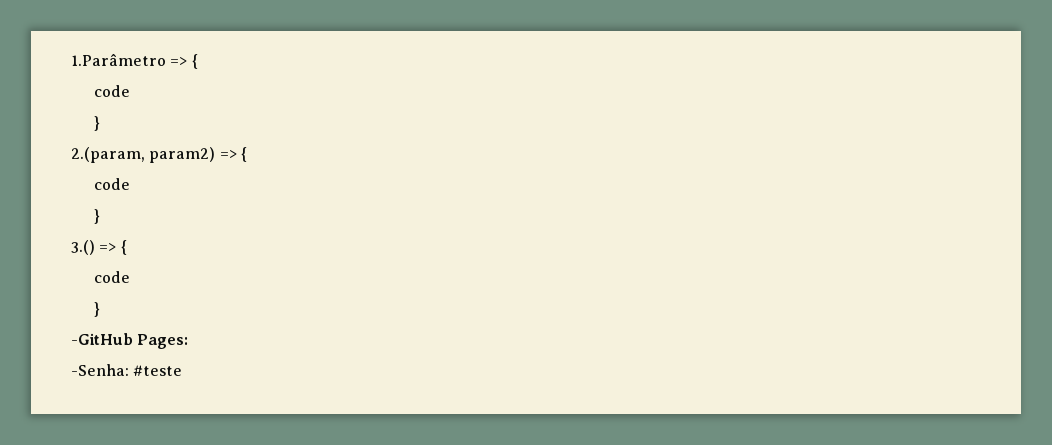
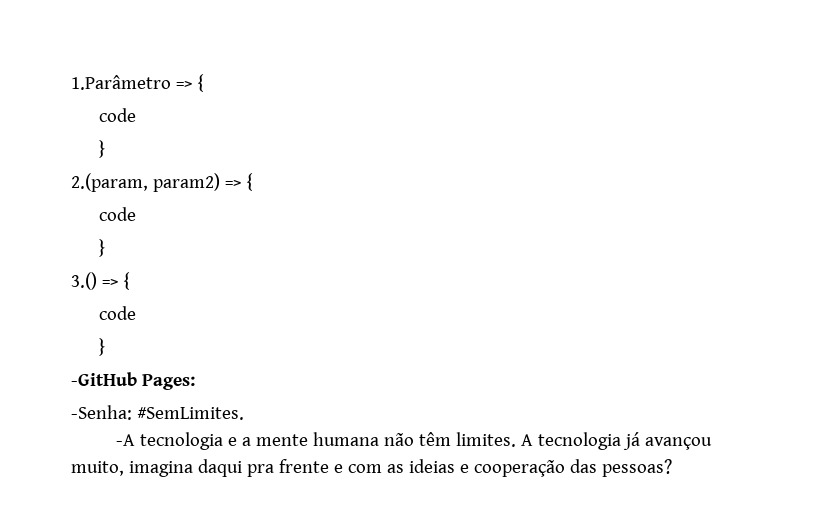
- -Senha: #teste
+ -Senha: #SemLimites.
+ -A tecnologia e a mente humana não têm limites. A tecnologia já avançou muito, imagina daqui pra frente e com as ideias e cooperação das pessoas?

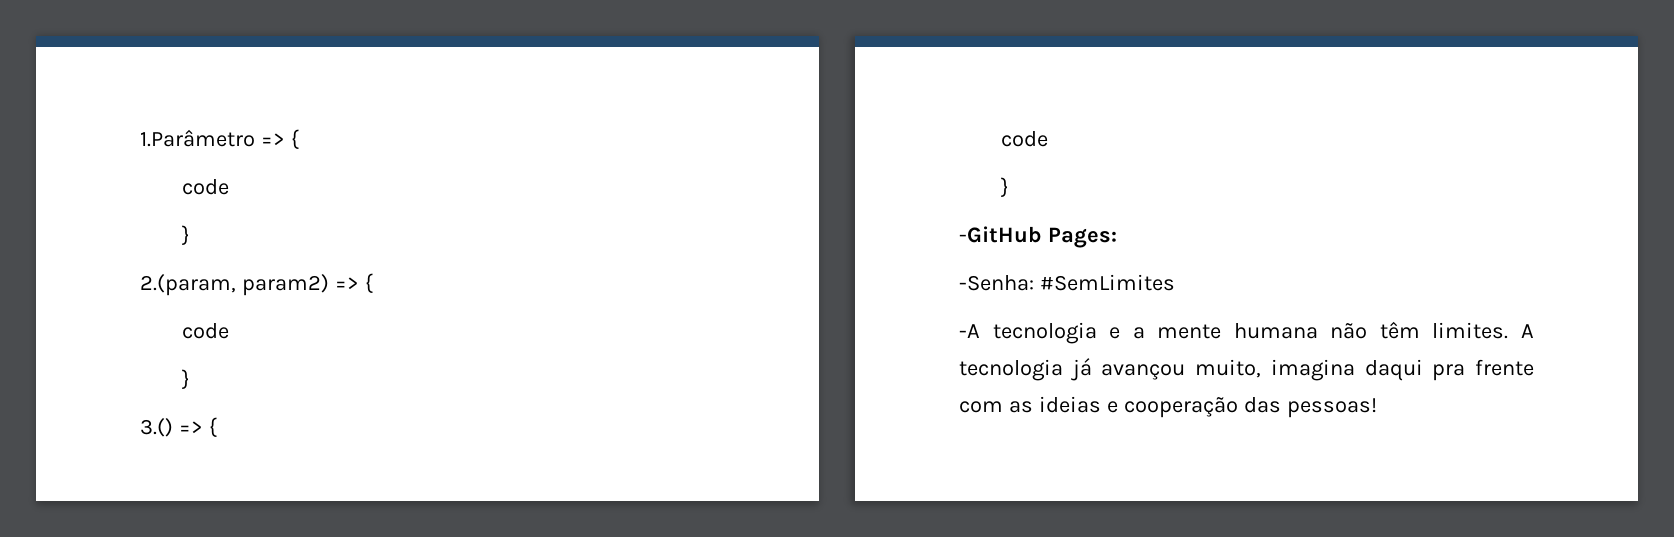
- -Senha: #SemLimites.
+ -Senha: #SemLimites
- A tecnologia já avançou muito, imagina daqui pra frente e com as ideias e cooperação das pessoas?
+ A tecnologia já avançou muito, imagina daqui pra frente com as ideias e cooperação das pessoas!

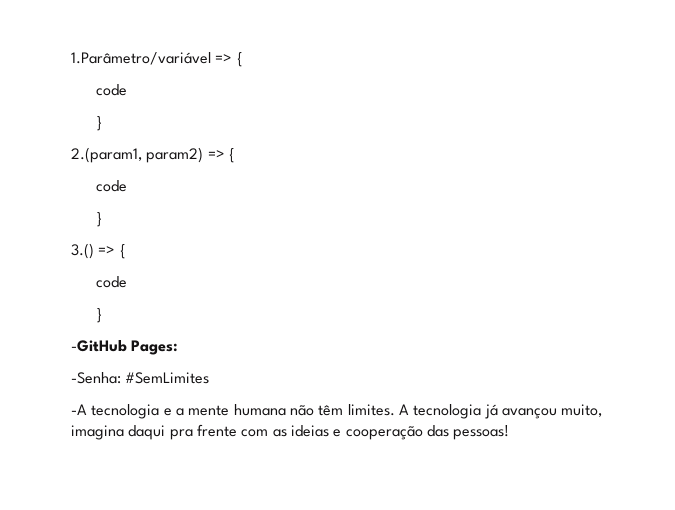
- 1.Parâmetro => {
+ 1.Parâmetro/variável => {
  code
  }
- 2.(param, param2) => {
+ 2.(param1, param2) => {

